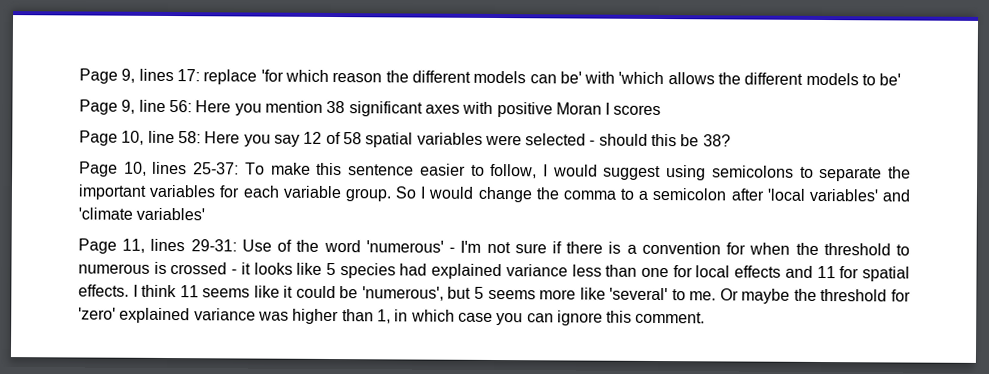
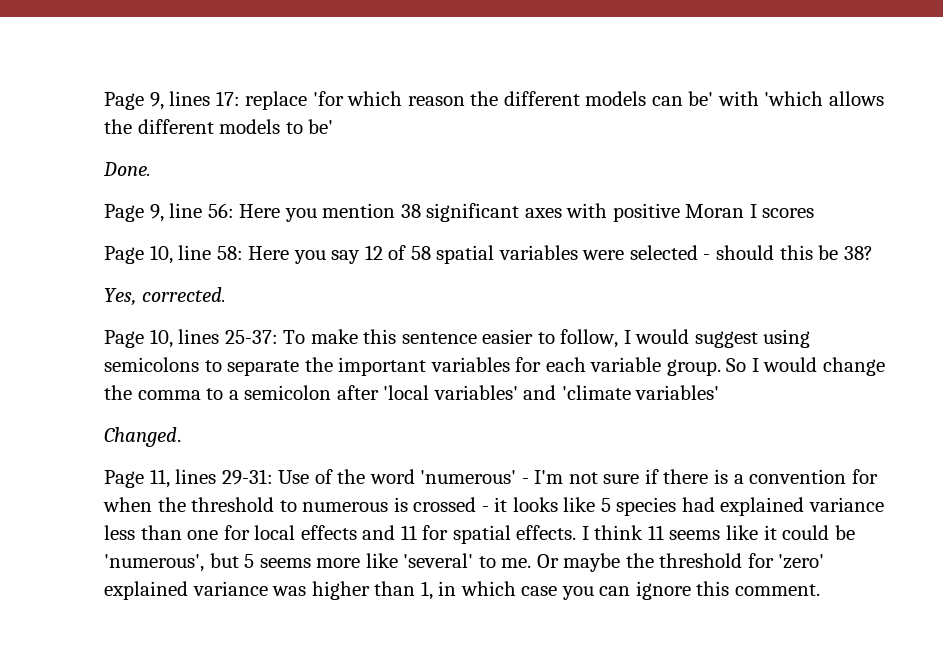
+ Done.
+ Yes, corrected.
+ Changed.

